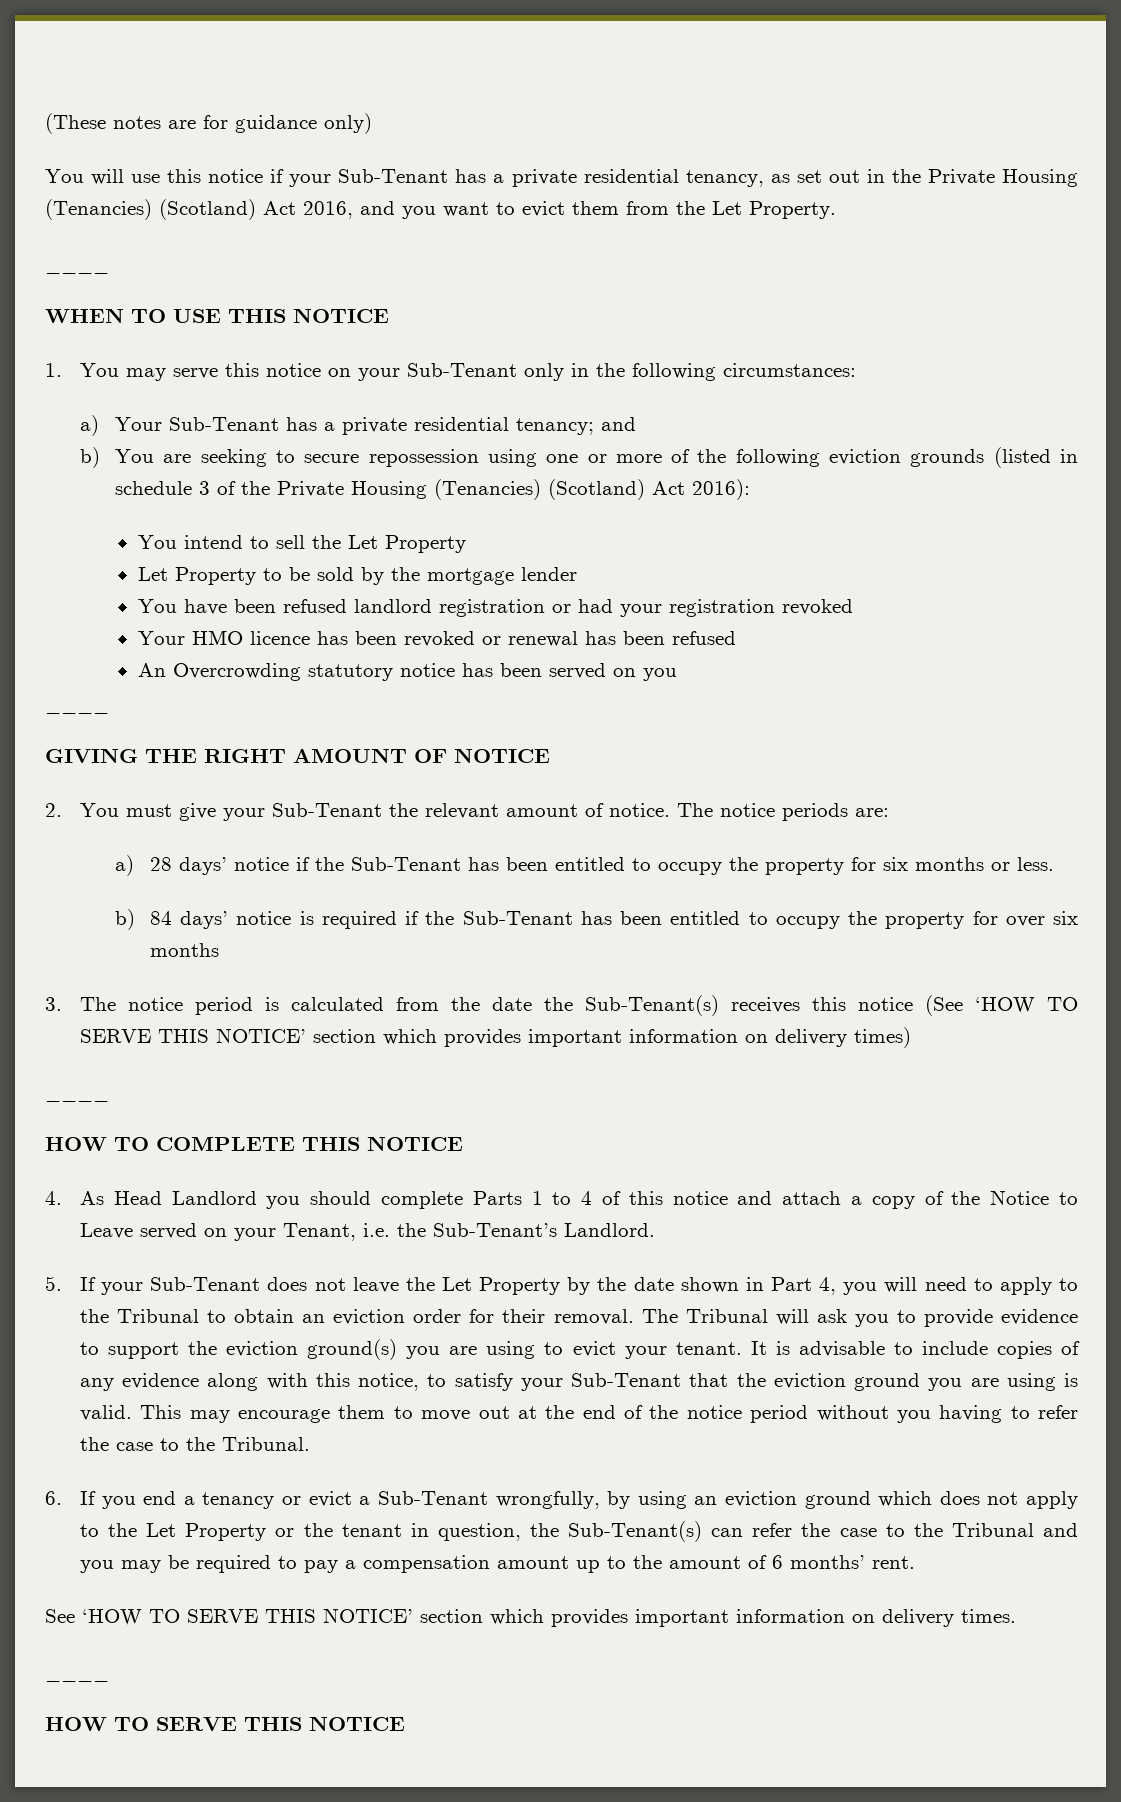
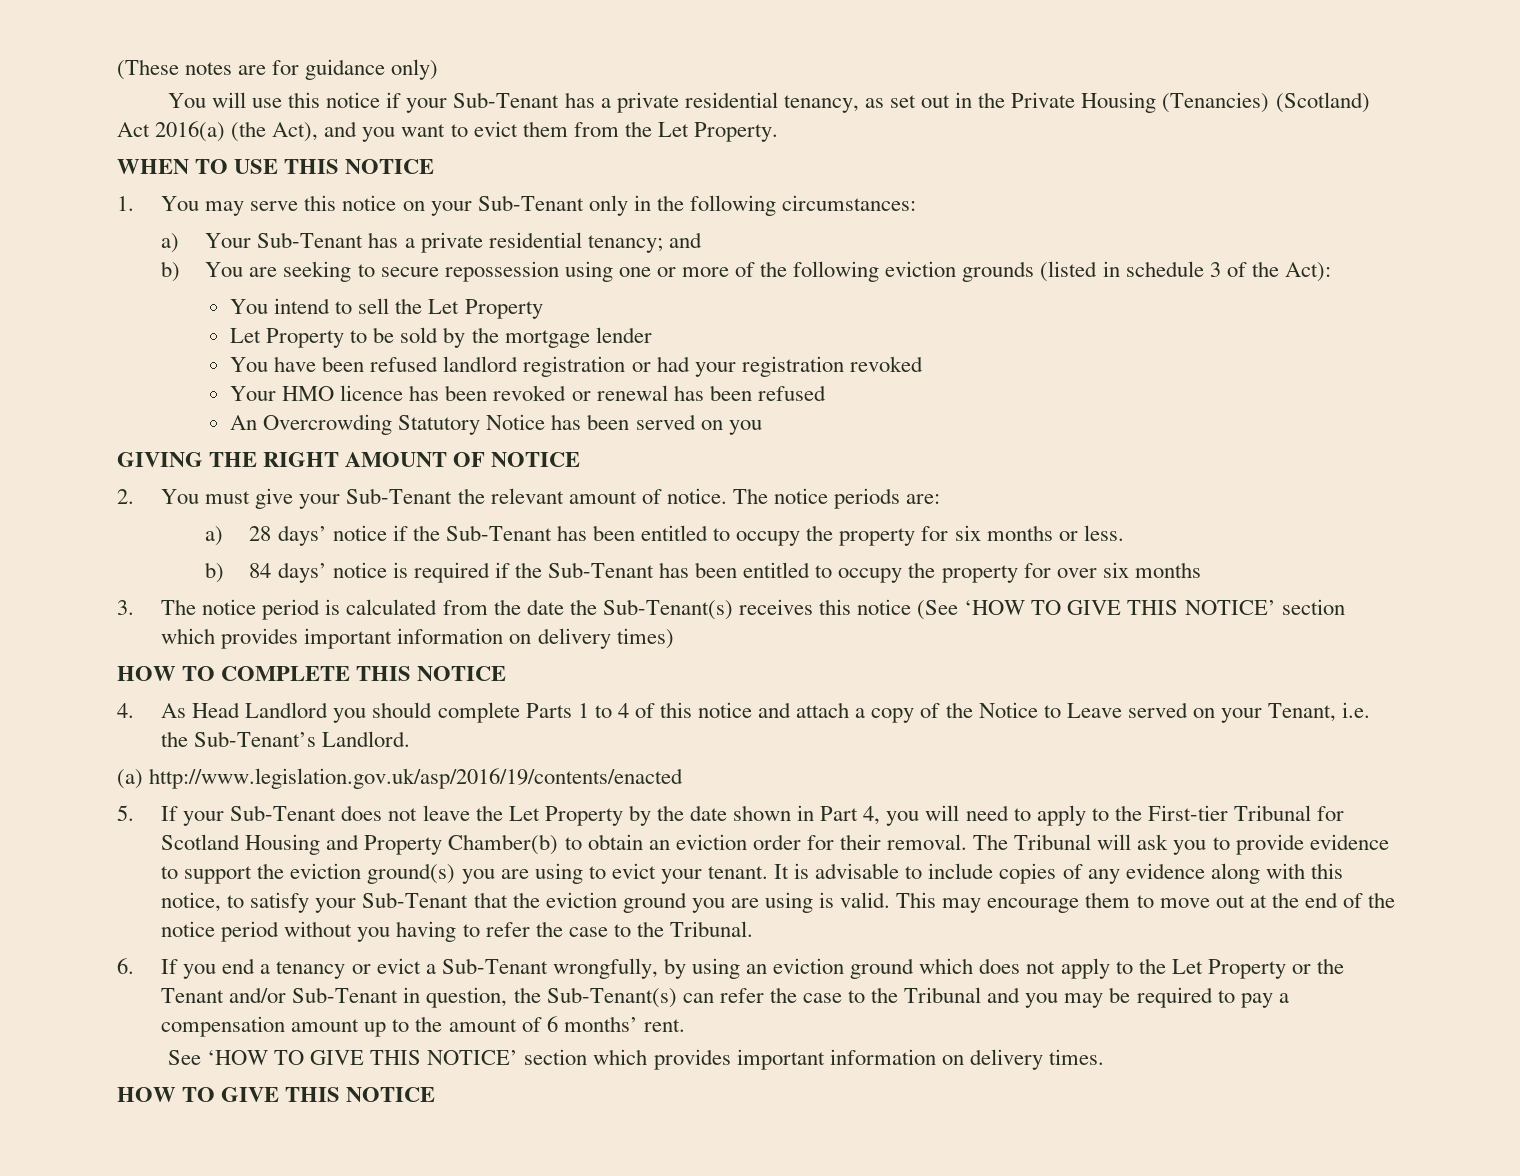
- You will use this notice if your Sub-Tenant has a private residential tenancy, as set out in the Private Housing (Tenancies) (Scotland) Act 2016, and you want to evict them from the Let Property.
- ____
+ You will use this notice if your Sub-Tenant has a private residential tenancy, as set out in the Private Housing (Tenancies) (Scotland) Act 2016(a) (the Act), and you want to evict them from the Let Property.
- b) You are seeking to secure repossession using one or more of the following eviction grounds (listed in schedule 3 of the Private Housing (Tenancies) (Scotland) Act 2016):
+ b) You are seeking to secure repossession using one or more of the following eviction grounds (listed in schedule 3 of the Act):
- An Overcrowding statutory notice has been served on you
- ____
+ An Overcrowding Statutory Notice has been served on you
- 3. The notice period is calculated from the date the Sub-Tenant(s) receives this notice (See ‘HOW TO SERVE THIS NOTICE’ section which provides important information on delivery times)
- ____
+ 3. The notice period is calculated from the date the Sub-Tenant(s) receives this notice (See ‘HOW TO GIVE THIS NOTICE’ section which provides important information on delivery times)
+ (a) http://www.legislation.gov.uk/asp/2016/19/contents/enacted
- 5. If your Sub-Tenant does not leave the Let Property by the date shown in Part 4, you will need to apply to the Tribunal to obtain an eviction order for their removal.
+ 5. If your Sub-Tenant does not leave the Let Property by the date shown in Part 4, you will need to apply to the First-tier Tribunal for Scotland Housing and Property Chamber(b) to obtain an eviction order for their removal.
- 6. If you end a tenancy or evict a Sub-Tenant wrongfully, by using an eviction ground which does not apply to the Let Property or the tenant in question, the Sub-Tenant(s) can refer the case to the Tribunal and you may be required to pay a compensation amount up to the amount of 6 months’ rent.
+ 6. If you end a tenancy or evict a Sub-Tenant wrongfully, by using an eviction ground which does not apply to the Let Property or the Tenant and/or Sub-Tenant in question, the Sub-Tenant(s) can refer the case to the Tribunal and you may be required to pay a compensation amount up to the amount of 6 months’ rent.
- See ‘HOW TO SERVE THIS NOTICE’ section which provides important information on delivery times.
- ____
- HOW TO SERVE THIS NOTICE
+ See ‘HOW TO GIVE THIS NOTICE’ section which provides important information on delivery times.
+ HOW TO GIVE THIS NOTICE

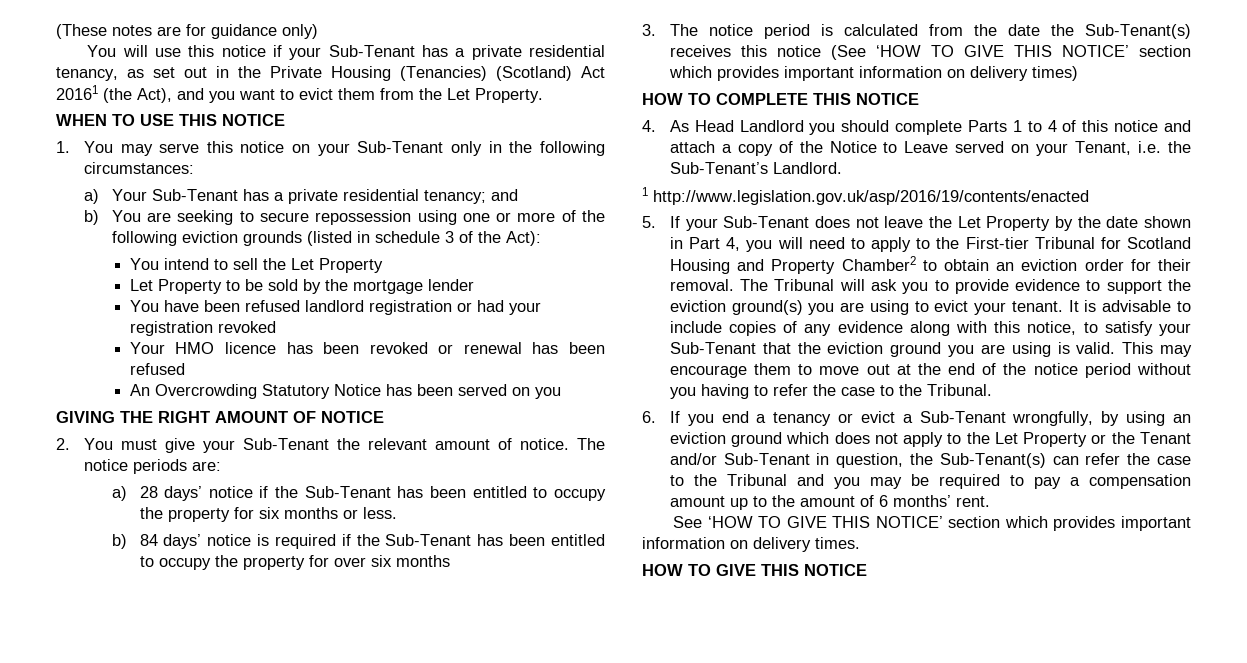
- You will use this notice if your Sub-Tenant has a private residential tenancy, as set out in the Private Housing (Tenancies) (Scotland) Act 2016(a) (the Act), and you want to evict them from the Let Property.
+ You will use this notice if your Sub-Tenant has a private residential tenancy, as set out in the Private Housing (Tenancies) (Scotland) Act 20161 (the Act), and you want to evict them from the Let Property.
- (a) http://www.legislation.gov.uk/asp/2016/19/contents/enacted
+ 1 http://www.legislation.gov.uk/asp/2016/19/contents/enacted
- 5. If your Sub-Tenant does not leave the Let Property by the date shown in Part 4, you will need to apply to the First-tier Tribunal for Scotland Housing and Property Chamber(b) to obtain an eviction order for their removal.
+ 5. If your Sub-Tenant does not leave the Let Property by the date shown in Part 4, you will need to apply to the First-tier Tribunal for Scotland Housing and Property Chamber2 to obtain an eviction order for their removal.

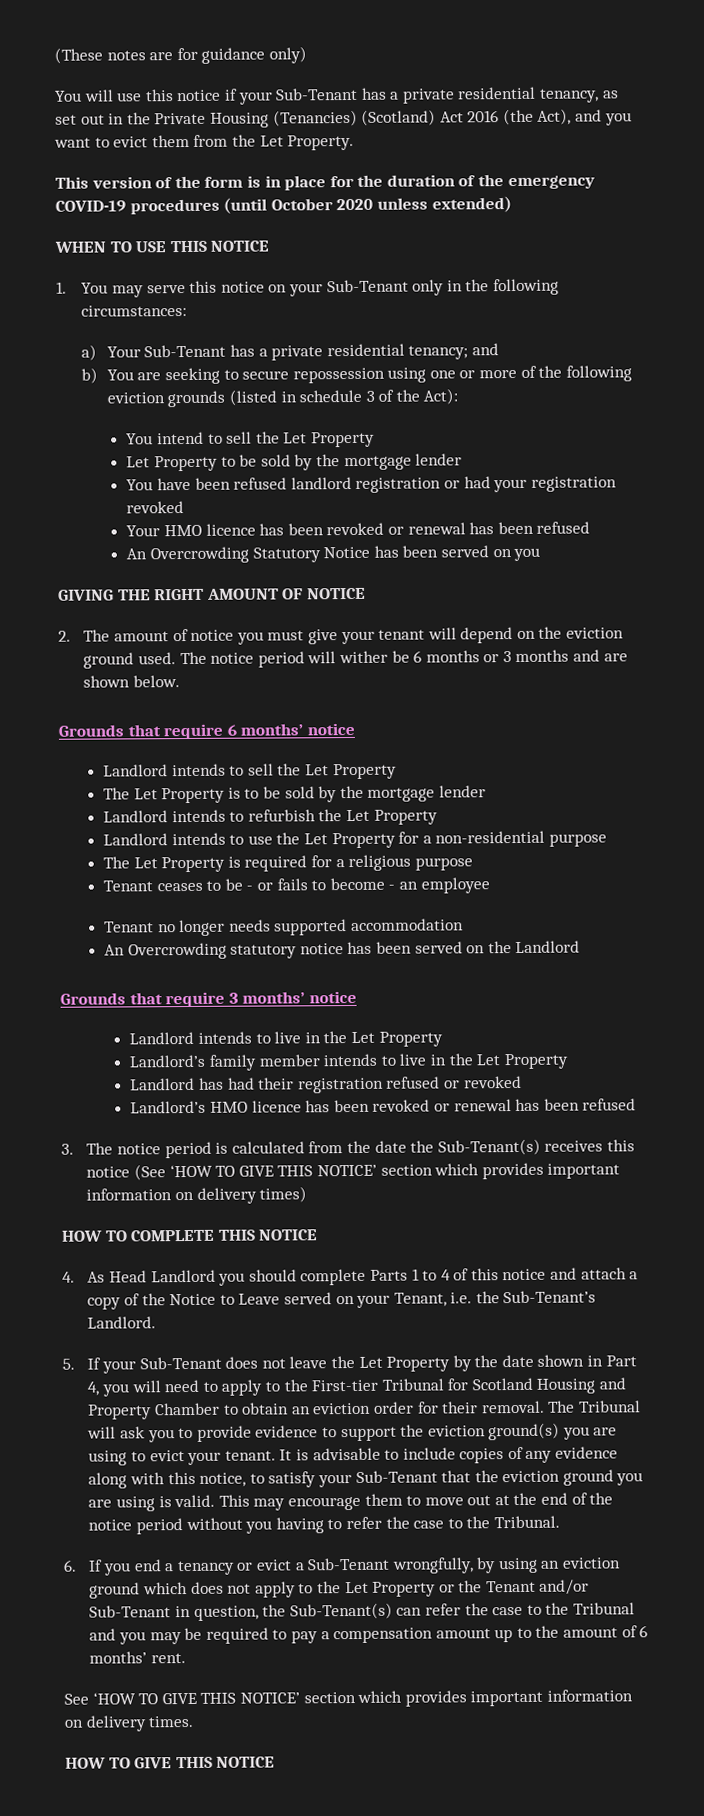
- You will use this notice if your Sub-Tenant has a private residential tenancy, as set out in the Private Housing (Tenancies) (Scotland) Act 20161 (the Act), and you want to evict them from the Let Property.
+ You will use this notice if your Sub-Tenant has a private residential tenancy, as set out in the Private Housing (Tenancies) (Scotland) Act 2016 (the Act), and you want to evict them from the Let Property.
+ This version of the form is in place for the duration of the emergency COVID-19 procedures (until October 2020 unless extended)
- 2. You must give your Sub-Tenant the relevant amount of notice. The notice periods are:
- a) 28 days’ notice if the Sub-Tenant has been entitled to occupy the property for six months or less.
- b) 84 days’ notice is required if the Sub-Tenant has been entitled to occupy the property for over six months
+ 2. The amount of notice you must give your tenant will depend on the eviction ground used. The notice period will wither be 6 months or 3 months and are shown below.
+ Grounds that require 6 months’ notice
+ Landlord intends to sell the Let Property
+ The Let Property is to be sold by the mortgage lender
+ Landlord intends to refurbish the Let Property
+ Landlord intends to use the Let Property for a non-residential purpose
+ The Let Property is required for a religious purpose
+ Tenant ceases to be - or fails to become - an employee
+ Tenant no longer needs supported accommodation
+ An Overcrowding statutory notice has been served on the Landlord
+ Grounds that require 3 months’ notice
+ Landlord intends to live in the Let Property
+ Landlord’s family member intends to live in the Let Property
+ Landlord has had their registration refused or revoked
+ Landlord’s HMO licence has been revoked or renewal has been refused
- 1 http://www.legislation.gov.uk/asp/2016/19/contents/enacted
- 5. If your Sub-Tenant does not leave the Let Property by the date shown in Part 4, you will need to apply to the First-tier Tribunal for Scotland Housing and Property Chamber2 to obtain an eviction order for their removal.
+ 5. If your Sub-Tenant does not leave the Let Property by the date shown in Part 4, you will need to apply to the First-tier Tribunal for Scotland Housing and Property Chamber to obtain an eviction order for their removal.

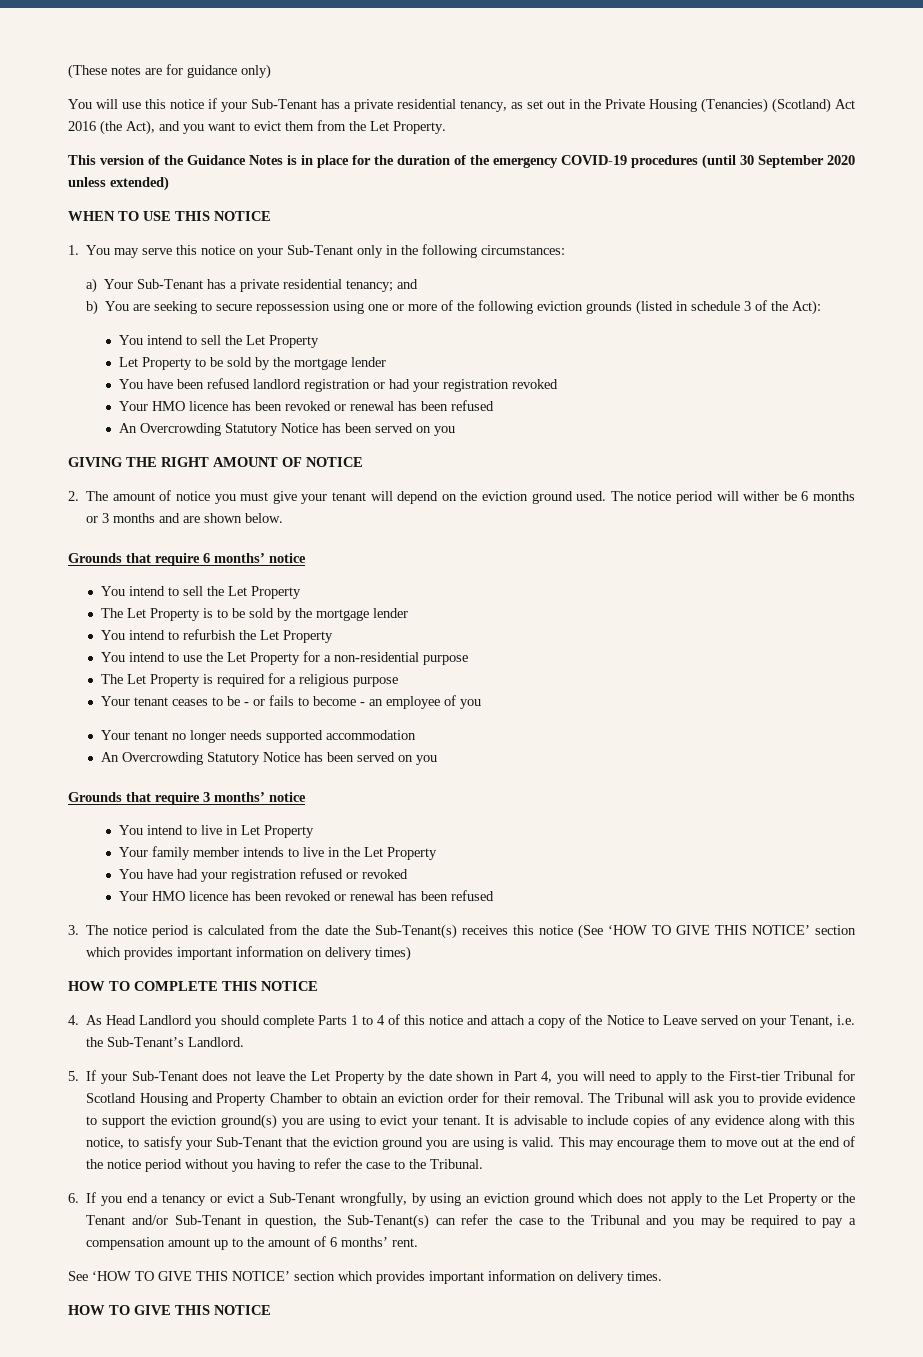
- This version of the form is in place for the duration of the emergency COVID-19 procedures (until October 2020 unless extended)
+ This version of the Guidance Notes is in place for the duration of the emergency COVID-19 procedures (until 30 September 2020 unless extended)
  Grounds that require 6 months’ notice
- Landlord intends to sell the Let Property
+ You intend to sell the Let Property
- Landlord intends to refurbish the Let Property
+ You intend to refurbish the Let Property
- Landlord intends to use the Let Property for a non-residential purpose
+ You intend to use the Let Property for a non-residential purpose
- Tenant ceases to be - or fails to become - an employee
- Tenant no longer needs supported accommodation
- An Overcrowding statutory notice has been served on the Landlord
+ Your tenant ceases to be - or fails to become - an employee of you
+ Your tenant no longer needs supported accommodation
+ An Overcrowding Statutory Notice has been served on you
- Landlord intends to live in the Let Property
- Landlord’s family member intends to live in the Let Property
+ You intend to live in Let Property
+ Your family member intends to live in the Let Property
- Landlord has had their registration refused or revoked
- Landlord’s HMO licence has been revoked or renewal has been refused
+ You have had your registration refused or revoked
+ Your HMO licence has been revoked or renewal has been refused

